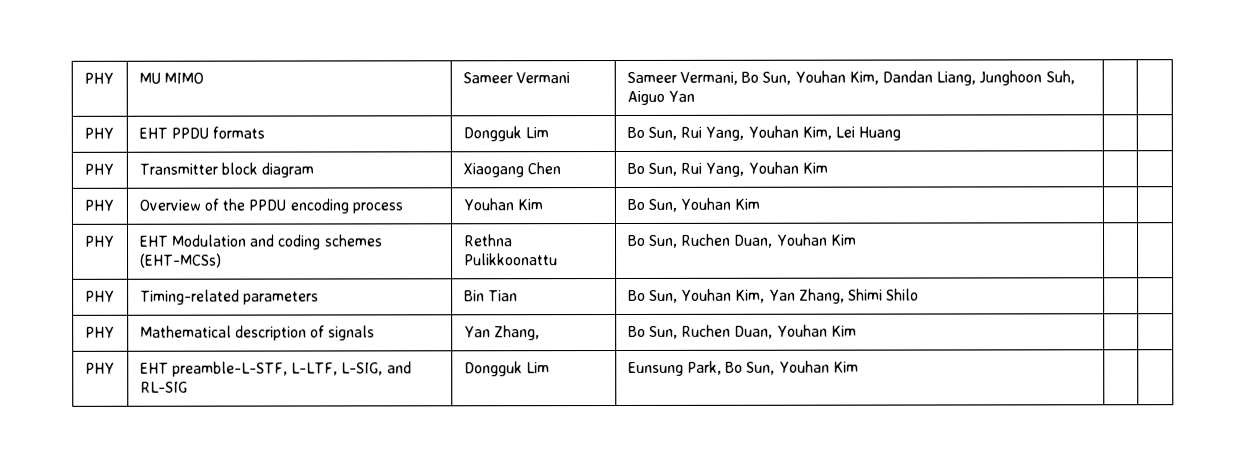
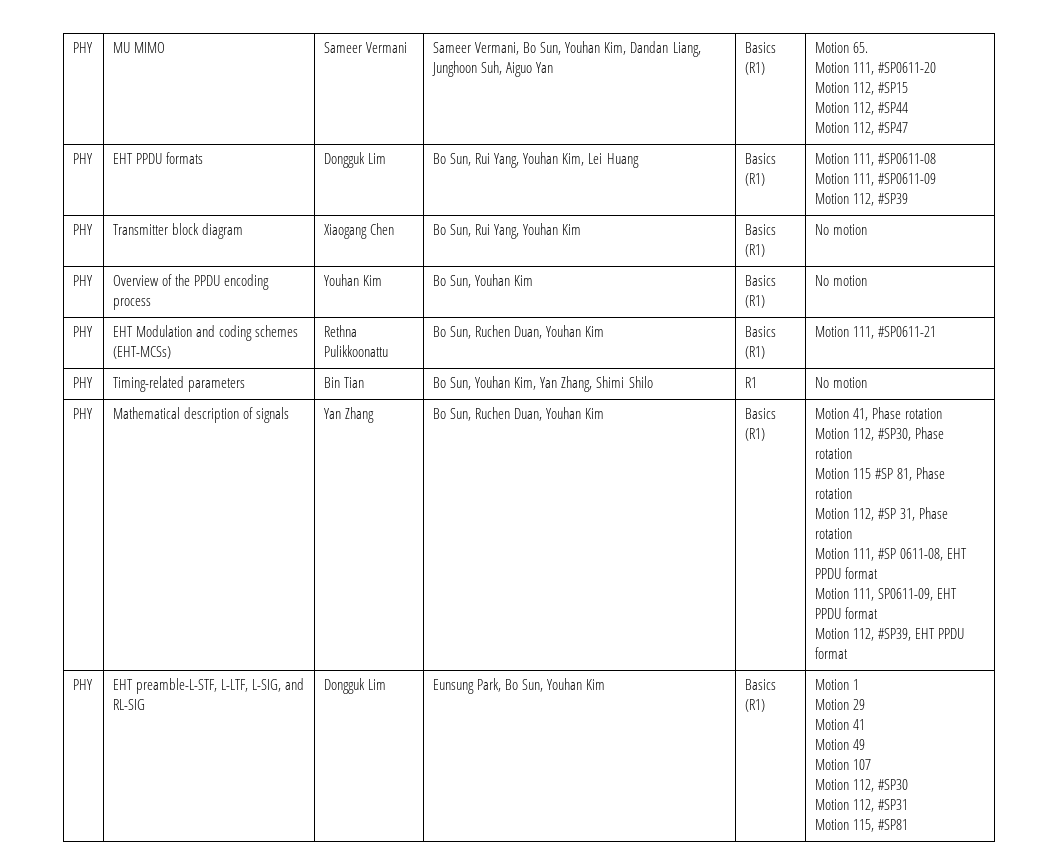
- PHY | MU MIMO | Sameer Vermani | Sameer Vermani, Bo Sun, Youhan Kim, Dandan Liang, Junghoon Suh, Aiguo Yan | |
+ PHY | MU MIMO | Sameer Vermani | Sameer Vermani, Bo Sun, Youhan Kim, Dandan Liang, Junghoon Suh, Aiguo Yan | Basics (R1) | Motion 65.
+ Motion 111, #SP0611-20
+ Motion 112, #SP15
+ Motion 112, #SP44
+ Motion 112, #SP47
- PHY | EHT PPDU formats | Dongguk Lim | Bo Sun, Rui Yang, Youhan Kim, Lei Huang | |
+ PHY | EHT PPDU formats | Dongguk Lim | Bo Sun, Rui Yang, Youhan Kim, Lei Huang | Basics (R1) | Motion 111, #SP0611-08
+ Motion 111, #SP0611-09
+ Motion 112, #SP39
- PHY | Transmitter block diagram | Xiaogang Chen | Bo Sun, Rui Yang, Youhan Kim | |
+ PHY | Transmitter block diagram | Xiaogang Chen | Bo Sun, Rui Yang, Youhan Kim | Basics (R1) | No motion
- PHY | Overview of the PPDU encoding process | Youhan Kim | Bo Sun, Youhan Kim | |
+ PHY | Overview of the PPDU encoding process | Youhan Kim | Bo Sun, Youhan Kim | Basics (R1) | No motion
- PHY | EHT Modulation and coding schemes (EHT-MCSs) | Rethna Pulikkoonattu | Bo Sun, Ruchen Duan, Youhan Kim | |
+ PHY | EHT Modulation and coding schemes (EHT-MCSs) | Rethna Pulikkoonattu | Bo Sun, Ruchen Duan, Youhan Kim | Basics (R1) | Motion 111, #SP0611-21
- PHY | Timing-related parameters | Bin Tian | Bo Sun, Youhan Kim, Yan Zhang, Shimi Shilo | |
+ PHY | Timing-related parameters | Bin Tian | Bo Sun, Youhan Kim, Yan Zhang, Shimi Shilo | R1 | No motion
- Yan Zhang, | Bo Sun, Ruchen Duan, Youhan Kim
+ Yan Zhang | Bo Sun, Ruchen Duan, Youhan Kim | Basics (R1) | Motion 41, Phase rotation
+ Motion 112, #SP30, Phase rotation
+ Motion 115 #SP 81, Phase rotation
+ Motion 112, #SP 31, Phase rotation
+ Motion 111, #SP 0611-08, EHT PPDU format
+ Motion 111, SP0611-09, EHT PPDU format
+ Motion 112, #SP39, EHT PPDU format
- PHY | EHT preamble-L-STF, L-LTF, L-SIG, and RL-SIG | Dongguk Lim | Eunsung Park, Bo Sun, Youhan Kim | |
+ PHY | EHT preamble-L-STF, L-LTF, L-SIG, and RL-SIG | Dongguk Lim | Eunsung Park, Bo Sun, Youhan Kim | Basics (R1) | Motion 1
+ Motion 29
+ Motion 41
+ Motion 49
+ Motion 107
+ Motion 112, #SP30
+ Motion 112, #SP31
+ Motion 115, #SP81

